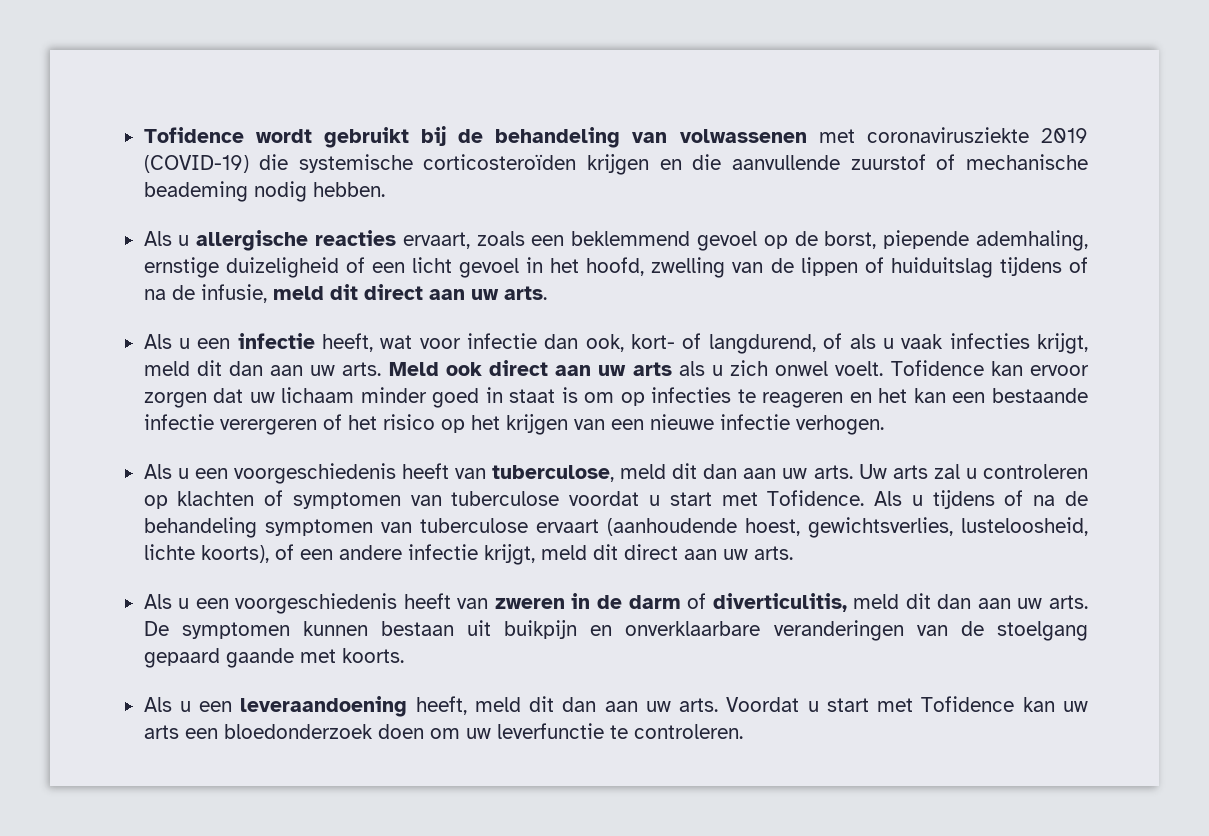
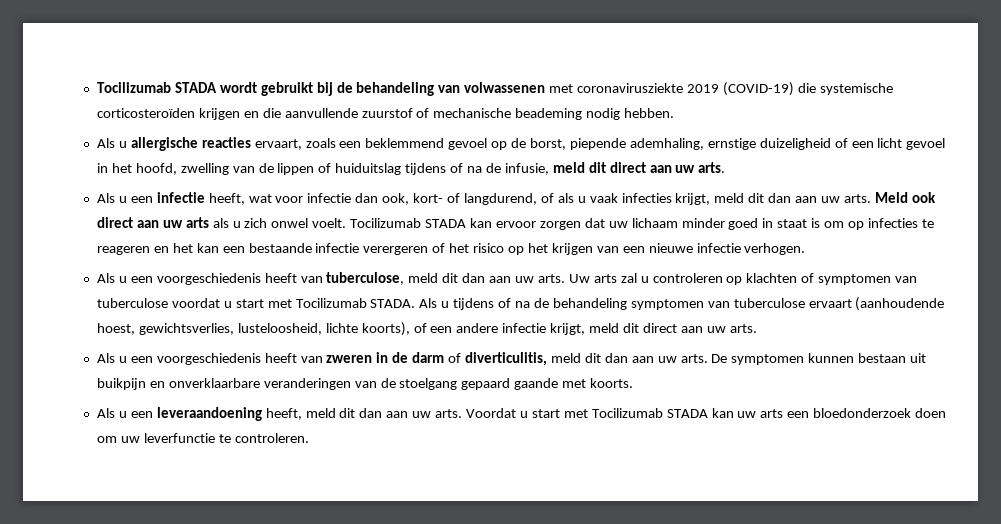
- Tofidence wordt gebruikt bij de behandeling van volwassenen met coronavirusziekte 2019 (COVID-19) die systemische corticosteroïden krijgen en die aanvullende zuurstof of mechanische beademing nodig hebben.
+ Tocilizumab STADA wordt gebruikt bij de behandeling van volwassenen met coronavirusziekte 2019 (COVID-19) die systemische corticosteroïden krijgen en die aanvullende zuurstof of mechanische beademing nodig hebben.
- Tofidence kan ervoor zorgen dat uw lichaam minder goed in staat is om op infecties te reageren en het kan een bestaande infectie verergeren of het risico op het krijgen van een nieuwe infectie verhogen.
+ Tocilizumab STADA kan ervoor zorgen dat uw lichaam minder goed in staat is om op infecties te reageren en het kan een bestaande infectie verergeren of het risico op het krijgen van een nieuwe infectie verhogen.
- Als u een voorgeschiedenis heeft van tuberculose, meld dit dan aan uw arts. Uw arts zal u controleren op klachten of symptomen van tuberculose voordat u start met Tofidence.
+ Als u een voorgeschiedenis heeft van tuberculose, meld dit dan aan uw arts. Uw arts zal u controleren op klachten of symptomen van tuberculose voordat u start met Tocilizumab STADA.
- Als u een leveraandoening heeft, meld dit dan aan uw arts. Voordat u start met Tofidence kan uw arts een bloedonderzoek doen om uw leverfunctie te controleren.
+ Als u een leveraandoening heeft, meld dit dan aan uw arts. Voordat u start met Tocilizumab STADA kan uw arts een bloedonderzoek doen om uw leverfunctie te controleren.

